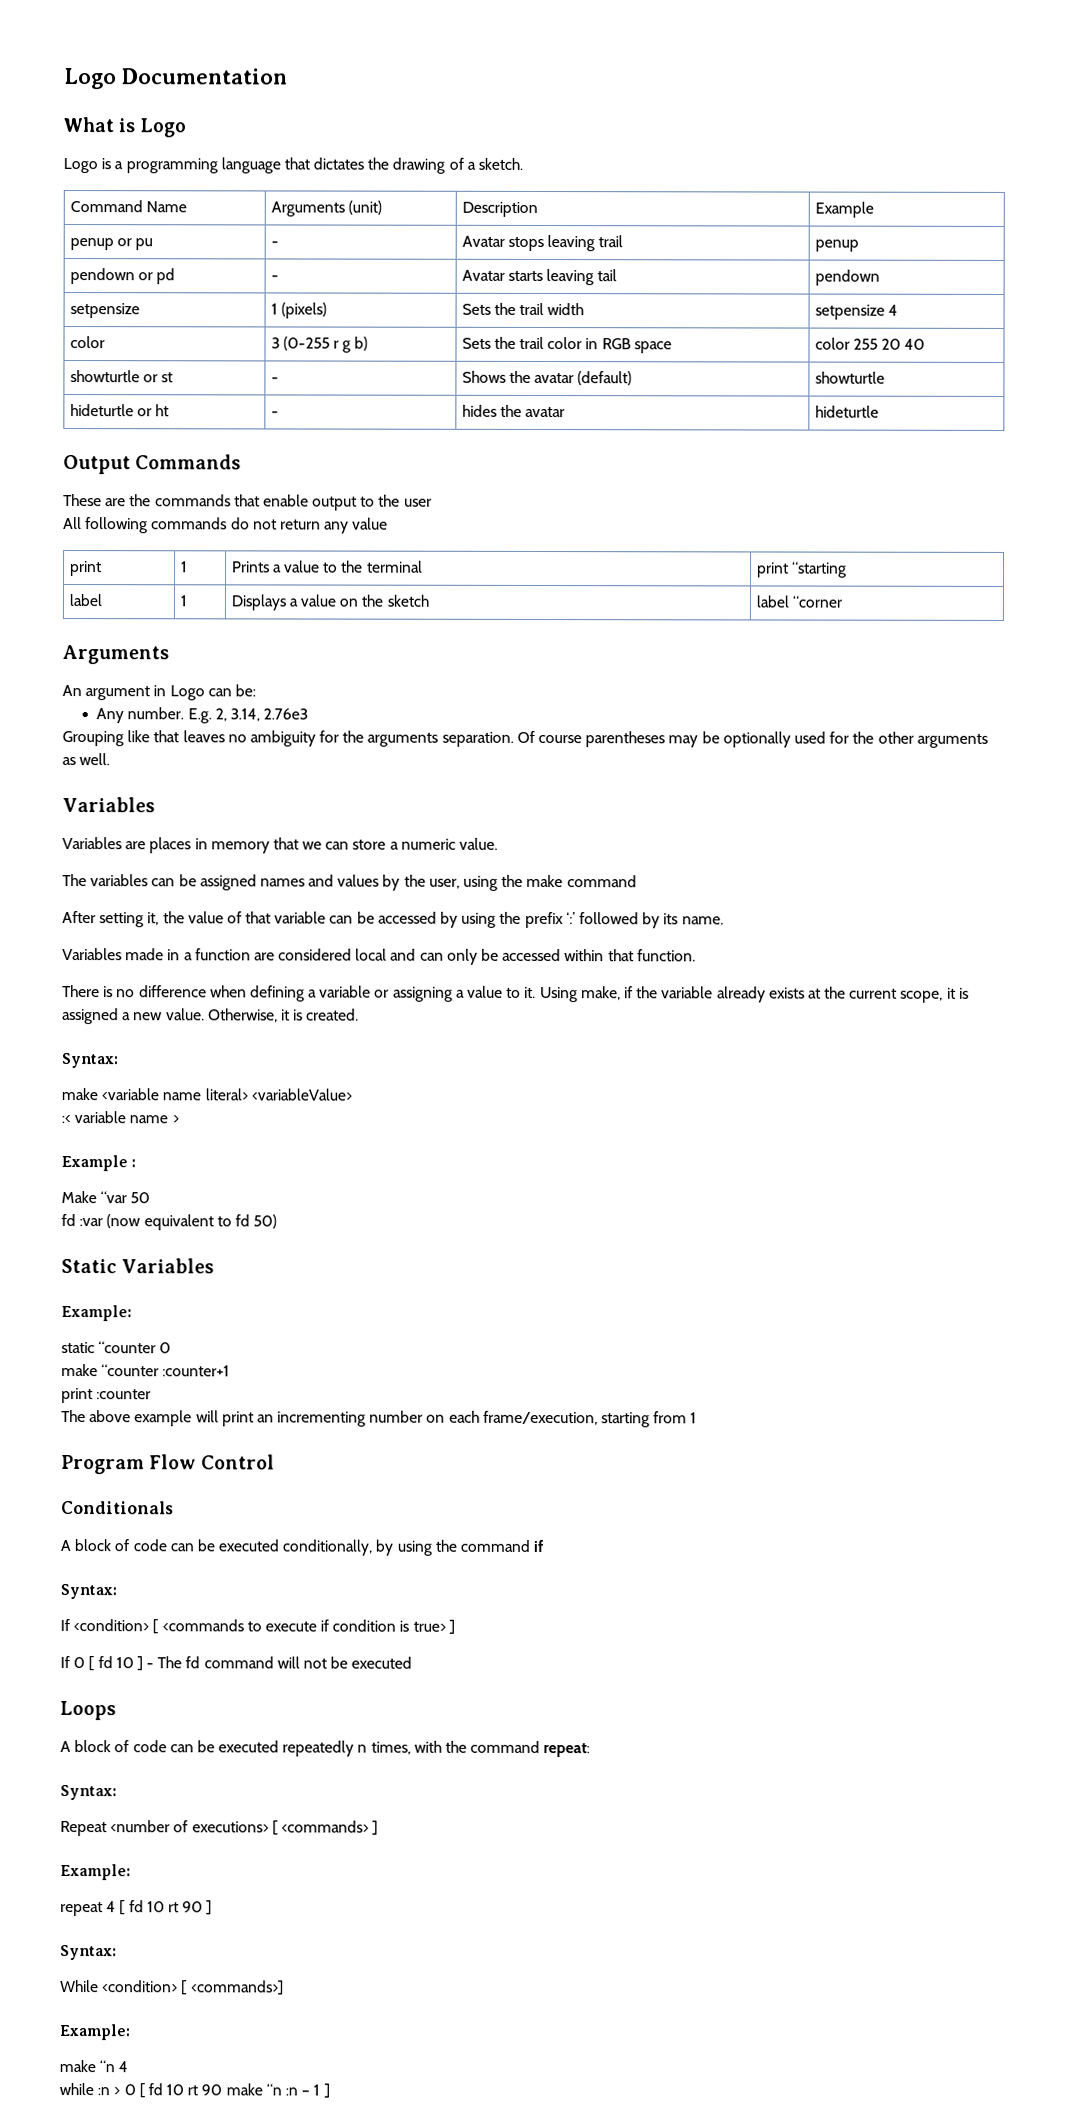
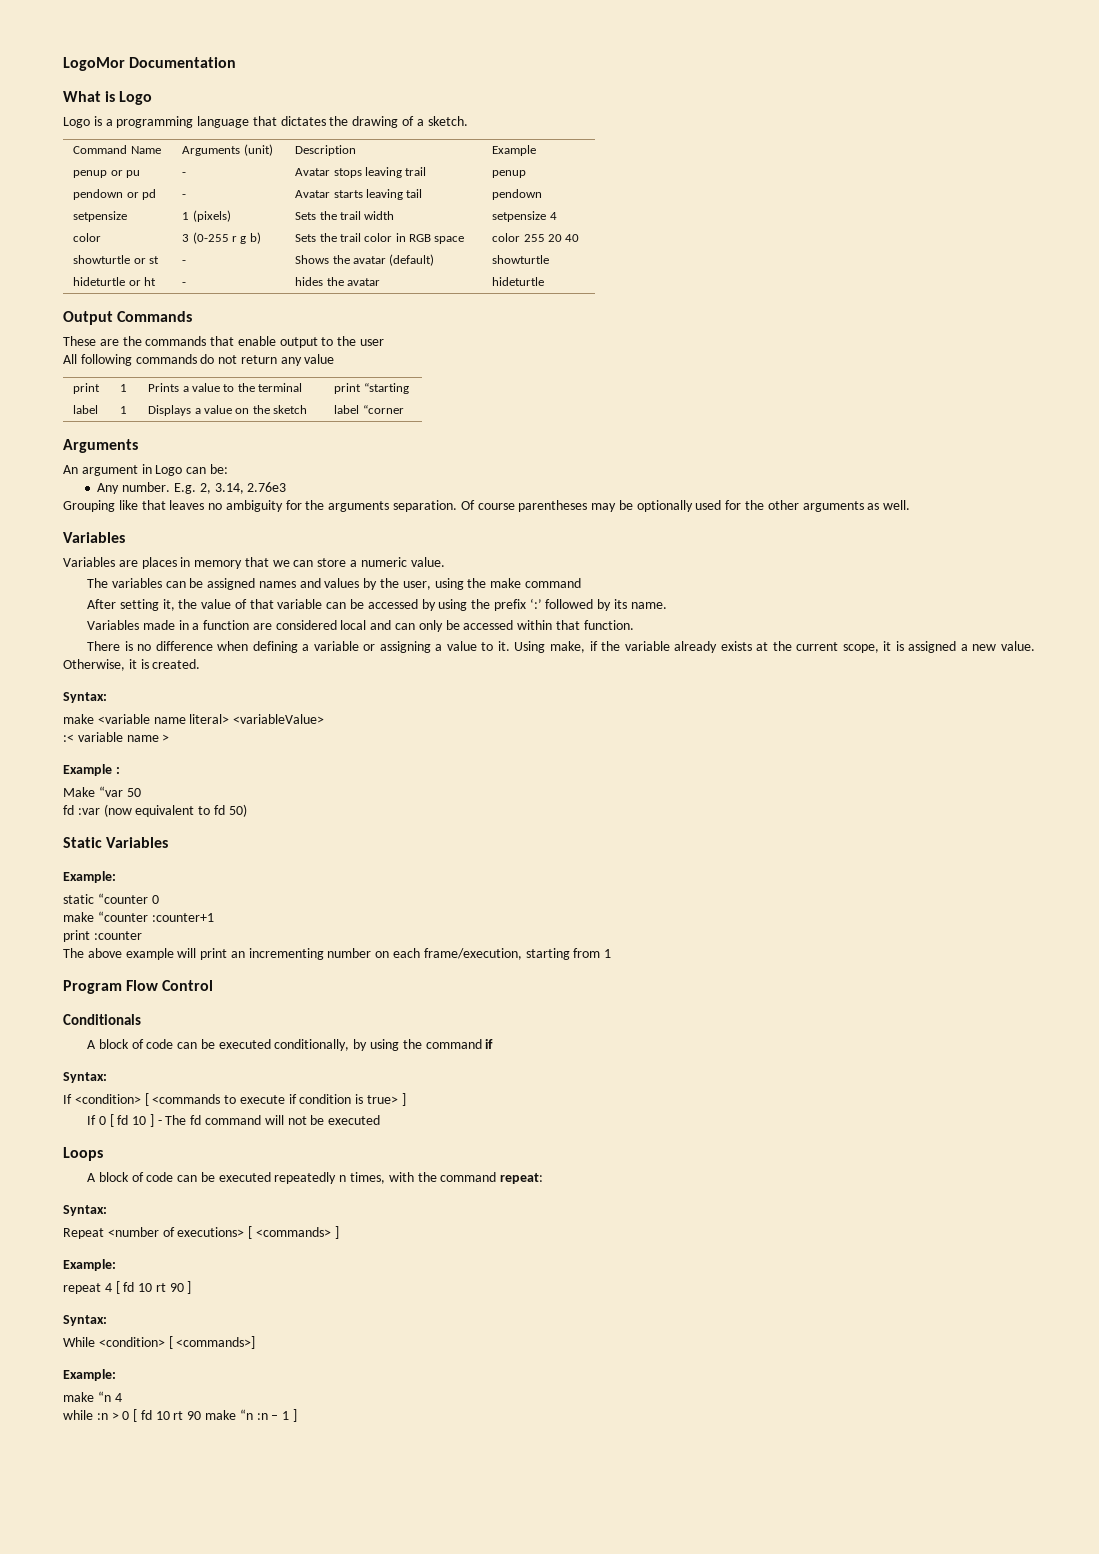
- Logo Documentation
+ LogoMor Documentation

